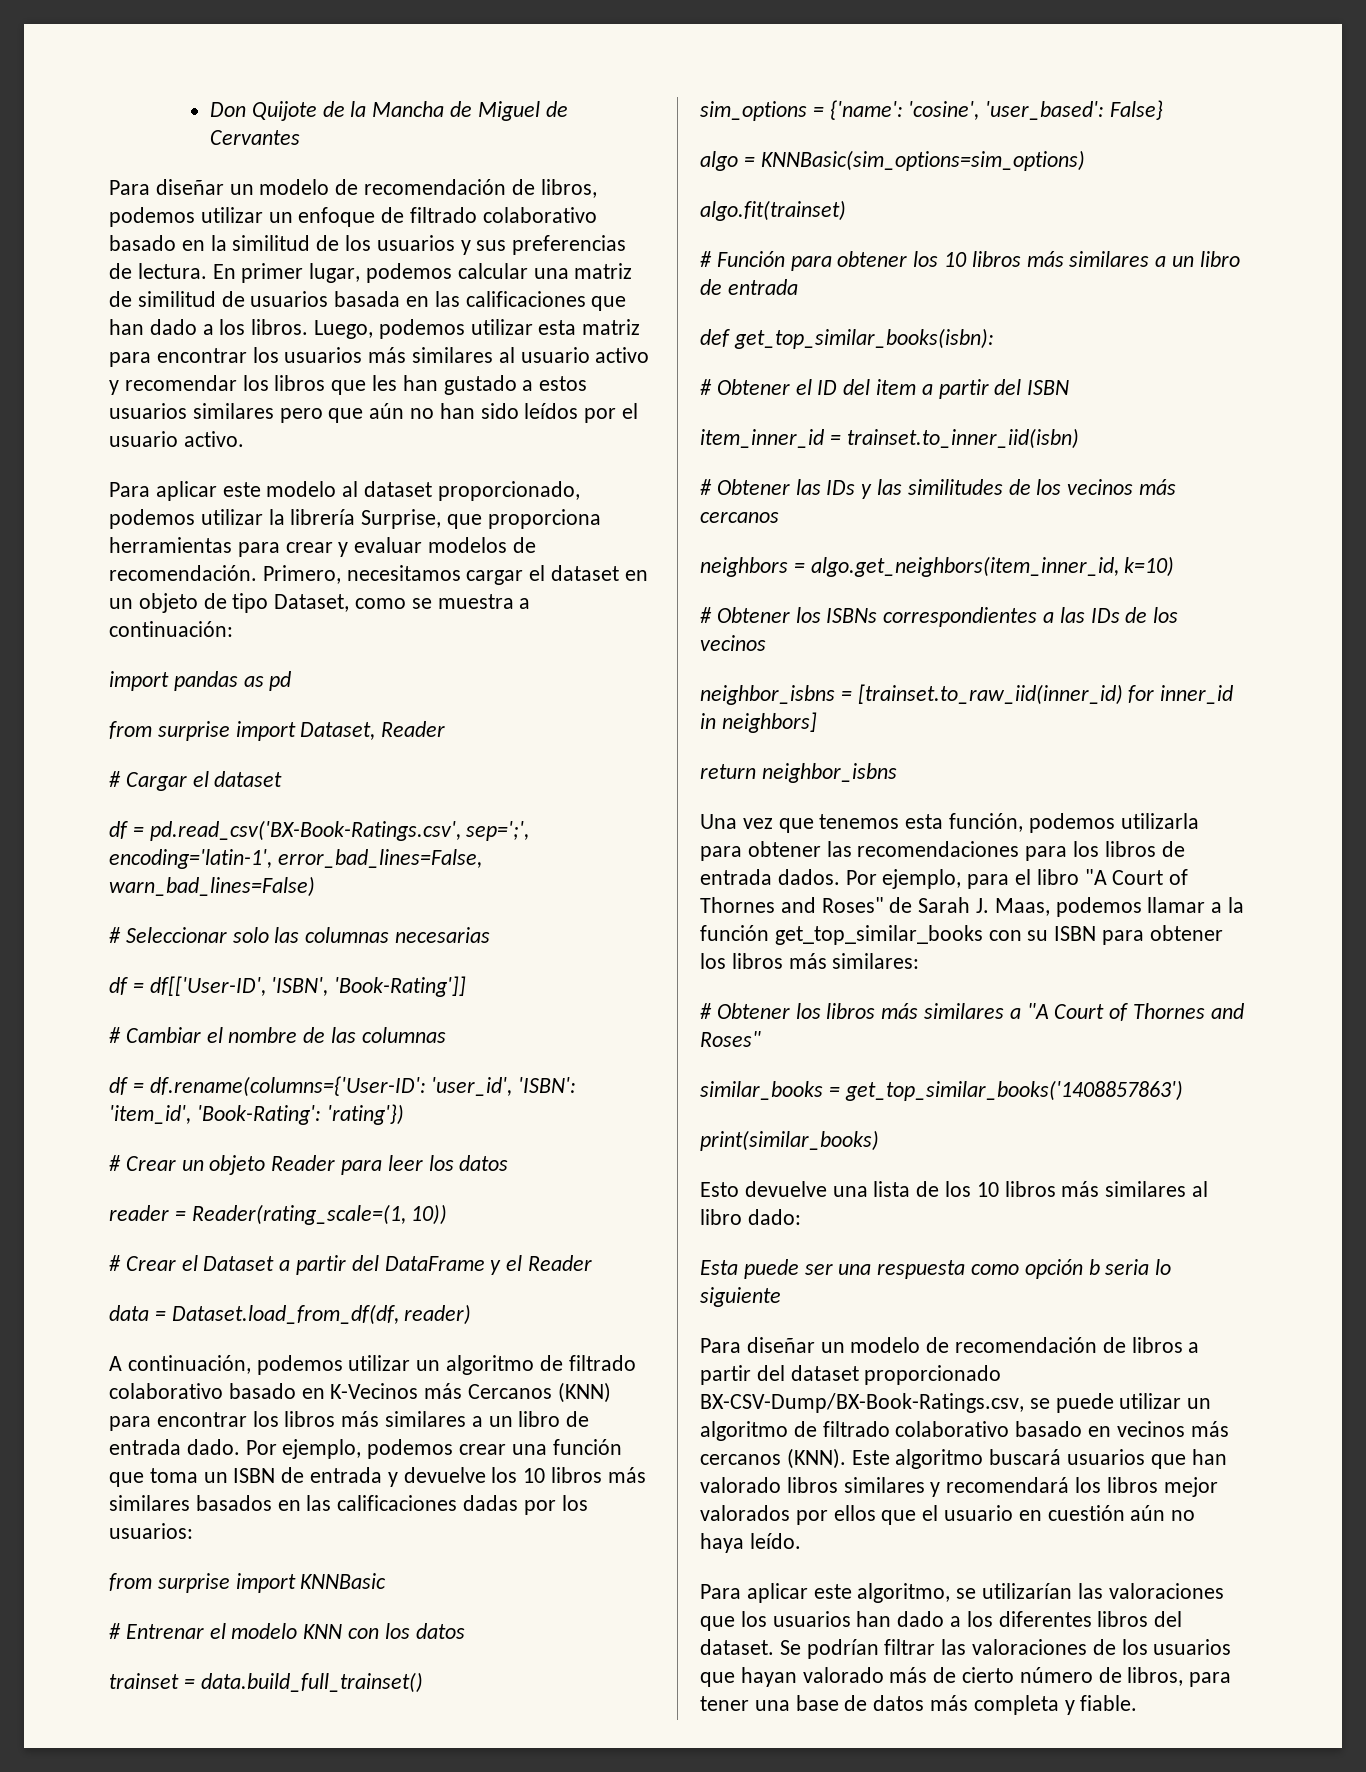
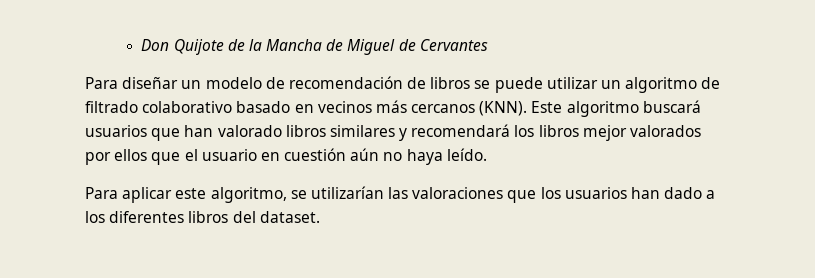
- Para diseñar un modelo de recomendación de libros, podemos utilizar un enfoque de filtrado colaborativo basado en la similitud de los usuarios y sus preferencias de lectura. En primer lugar, podemos calcular una matriz de similitud de usuarios basada en las calificaciones que han dado a los libros. Luego, podemos utilizar esta matriz para encontrar los usuarios más similares al usuario activo y recomendar los libros que les han gustado a estos usuarios similares pero que aún no han sido leídos por el usuario activo.
- Para aplicar este modelo al dataset proporcionado, podemos utilizar la librería Surprise, que proporciona herramientas para crear y evaluar modelos de recomendación. Primero, necesitamos cargar el dataset en un objeto de tipo Dataset, como se muestra a continuación:
- import pandas as pd
- from surprise import Dataset, Reader
- # Cargar el dataset
- df = pd.read_csv('BX-Book-Ratings.csv', sep=';', encoding='latin-1', error_bad_lines=False, warn_bad_lines=False)
- # Seleccionar solo las columnas necesarias
- df = df[['User-ID', 'ISBN', 'Book-Rating']]
- # Cambiar el nombre de las columnas
- df = df.rename(columns={'User-ID': 'user_id', 'ISBN': 'item_id', 'Book-Rating': 'rating'})
- # Crear un objeto Reader para leer los datos
- reader = Reader(rating_scale=(1, 10))
- # Crear el Dataset a partir del DataFrame y el Reader
- data = Dataset.load_from_df(df, reader)
- A continuación, podemos utilizar un algoritmo de filtrado colaborativo basado en K-Vecinos más Cercanos (KNN) para encontrar los libros más similares a un libro de entrada dado. Por ejemplo, podemos crear una función que toma un ISBN de entrada y devuelve los 10 libros más similares basados en las calificaciones dadas por los usuarios:
- from surprise import KNNBasic
- # Entrenar el modelo KNN con los datos
- trainset = data.build_full_trainset()
- sim_options = {'name': 'cosine', 'user_based': False}
- algo = KNNBasic(sim_options=sim_options)
- algo.fit(trainset)
- # Función para obtener los 10 libros más similares a un libro de entrada
- def get_top_similar_books(isbn):
- # Obtener el ID del item a partir del ISBN
- item_inner_id = trainset.to_inner_iid(isbn)
- # Obtener las IDs y las similitudes de los vecinos más cercanos
- neighbors = algo.get_neighbors(item_inner_id, k=10)
- # Obtener los ISBNs correspondientes a las IDs de los vecinos
- neighbor_isbns = [trainset.to_raw_iid(inner_id) for inner_id in neighbors]
- return neighbor_isbns
- Una vez que tenemos esta función, podemos utilizarla para obtener las recomendaciones para los libros de entrada dados. Por ejemplo, para el libro "A Court of Thornes and Roses" de Sarah J. Maas, podemos llamar a la función get_top_similar_books con su ISBN para obtener los libros más similares:
- # Obtener los libros más similares a "A Court of Thornes and Roses"
- similar_books = get_top_similar_books('1408857863')
- print(similar_books)
- Esto devuelve una lista de los 10 libros más similares al libro dado:
- Esta puede ser una respuesta como opción b seria lo siguiente
- Para diseñar un modelo de recomendación de libros a partir del dataset proporcionado BX-CSV-Dump/BX-Book-Ratings.csv, se puede utilizar un algoritmo de filtrado colaborativo basado en vecinos más cercanos (KNN).
+ Para diseñar un modelo de recomendación de libros se puede utilizar un algoritmo de filtrado colaborativo basado en vecinos más cercanos (KNN).
- Se podrían filtrar las valoraciones de los usuarios que hayan valorado más de cierto número de libros, para tener una base de datos más completa y fiable.

